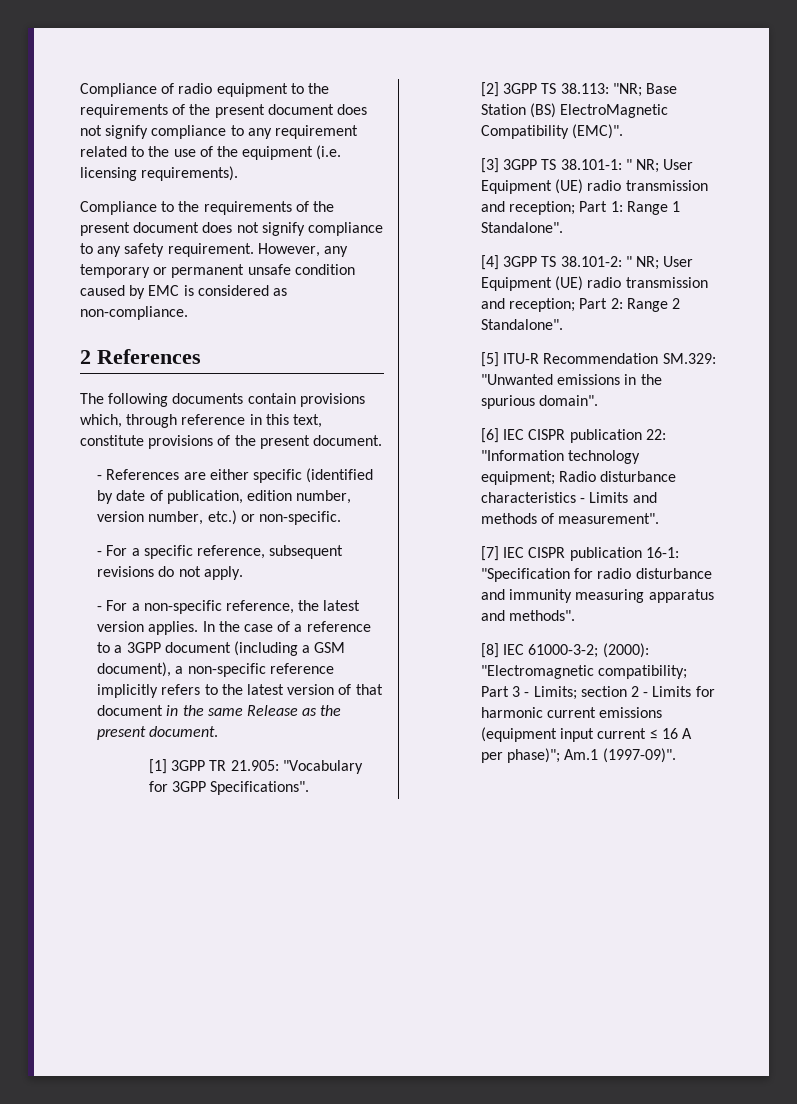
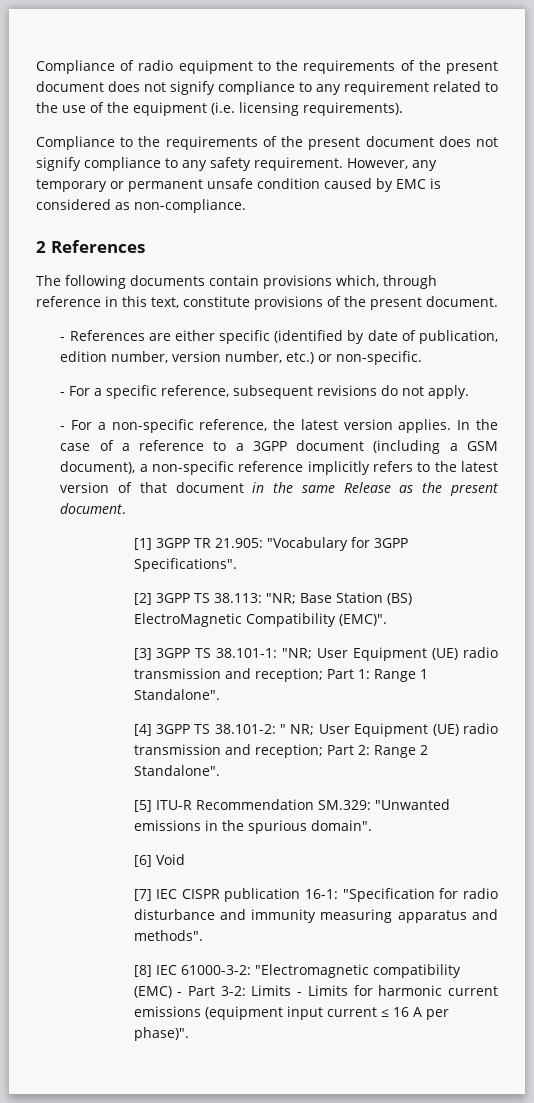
- [3] 3GPP TS 38.101-1: " NR; User Equipment (UE) radio transmission and reception; Part 1: Range 1 Standalone".
+ [3] 3GPP TS 38.101-1: "NR; User Equipment (UE) radio transmission and reception; Part 1: Range 1 Standalone".
- [6] IEC CISPR publication 22: "Information technology equipment; Radio disturbance characteristics - Limits and methods of measurement".
+ [6] Void
- [8] IEC 61000-3-2; (2000): "Electromagnetic compatibility; Part 3 - Limits; section 2 - Limits for harmonic current emissions (equipment input current ≤ 16 A per phase)"; Am.1 (1997-09)".
+ [8] IEC 61000-3-2: "Electromagnetic compatibility (EMC) - Part 3-2: Limits - Limits for harmonic current emissions (equipment input current ≤ 16 A per phase)".

